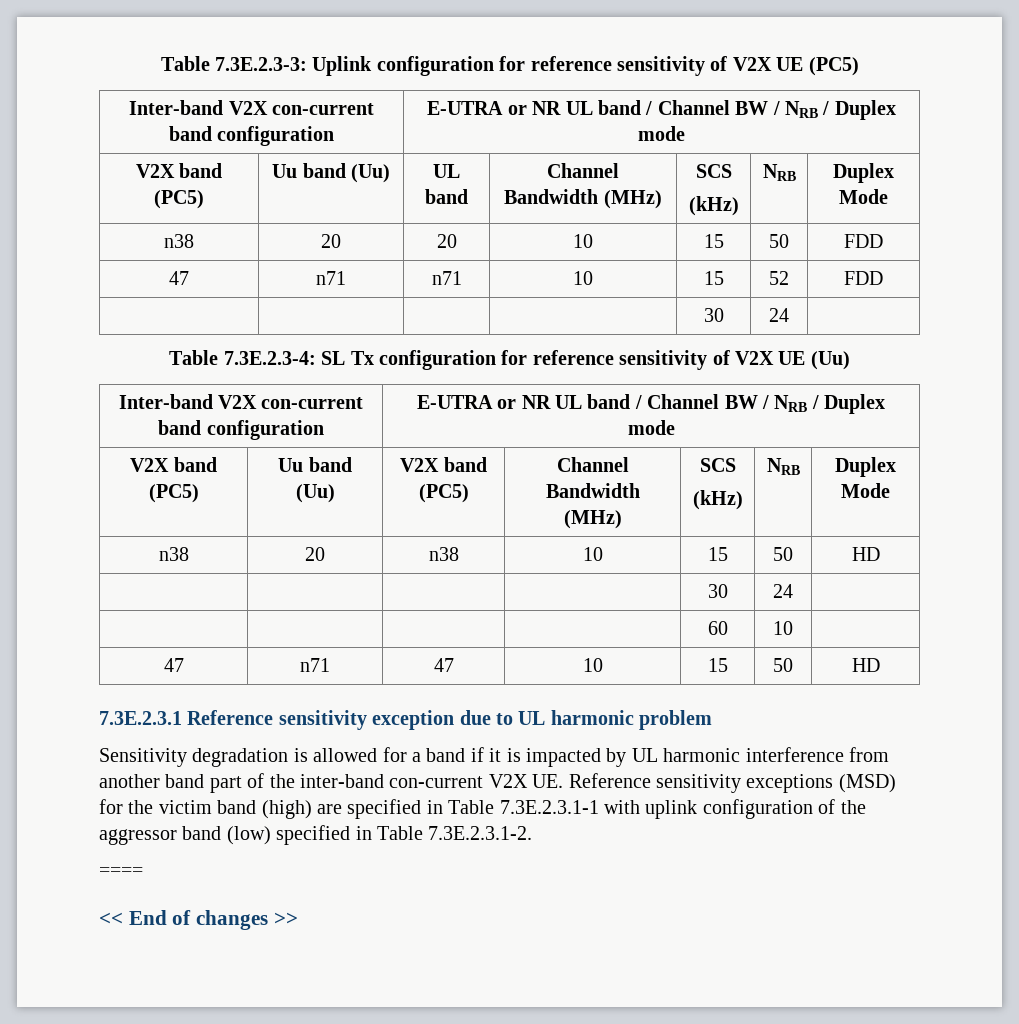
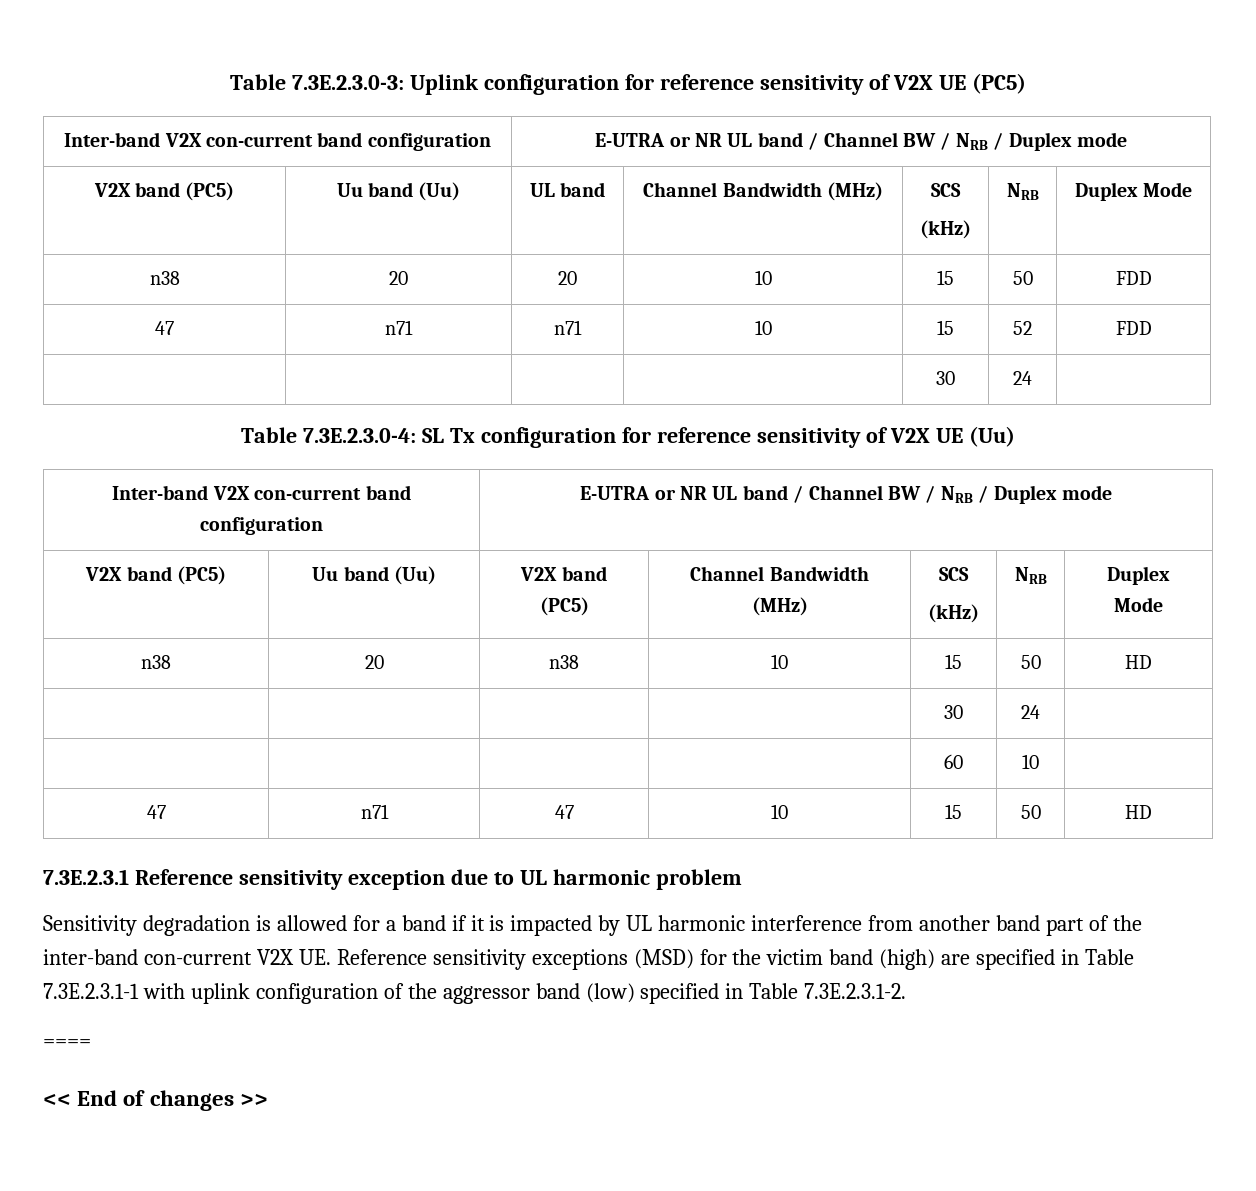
- Table 7.3E.2.3-3: Uplink configuration for reference sensitivity of V2X UE (PC5)
+ Table 7.3E.2.3.0-3: Uplink configuration for reference sensitivity of V2X UE (PC5)
- Table 7.3E.2.3-4: SL Tx configuration for reference sensitivity of V2X UE (Uu)
+ Table 7.3E.2.3.0-4: SL Tx configuration for reference sensitivity of V2X UE (Uu)

